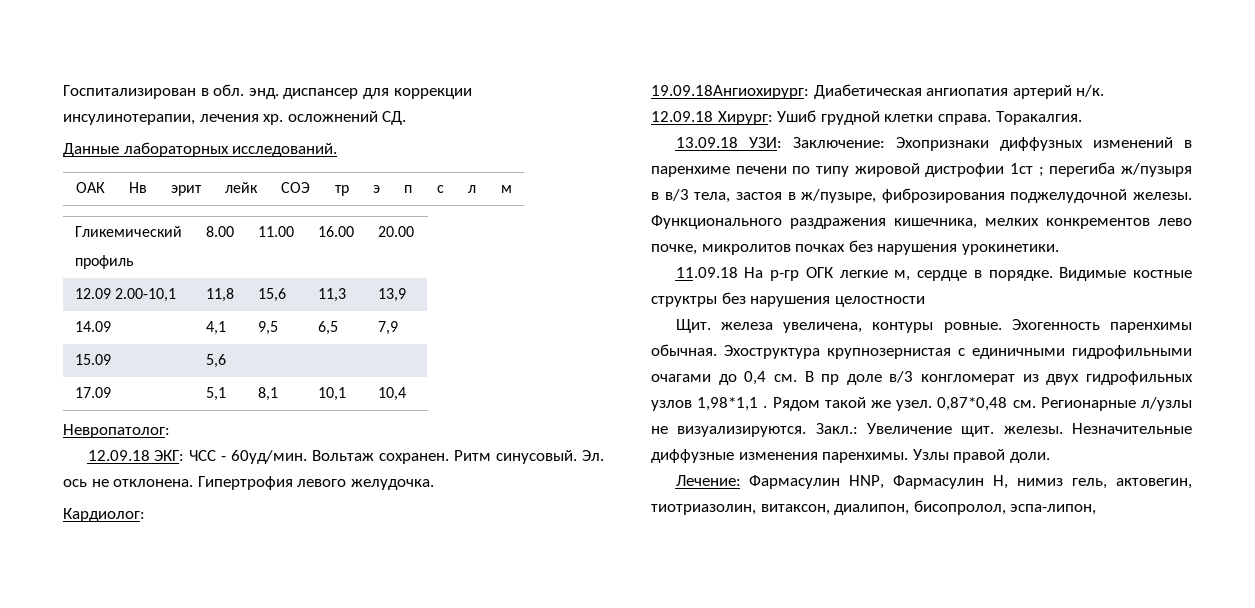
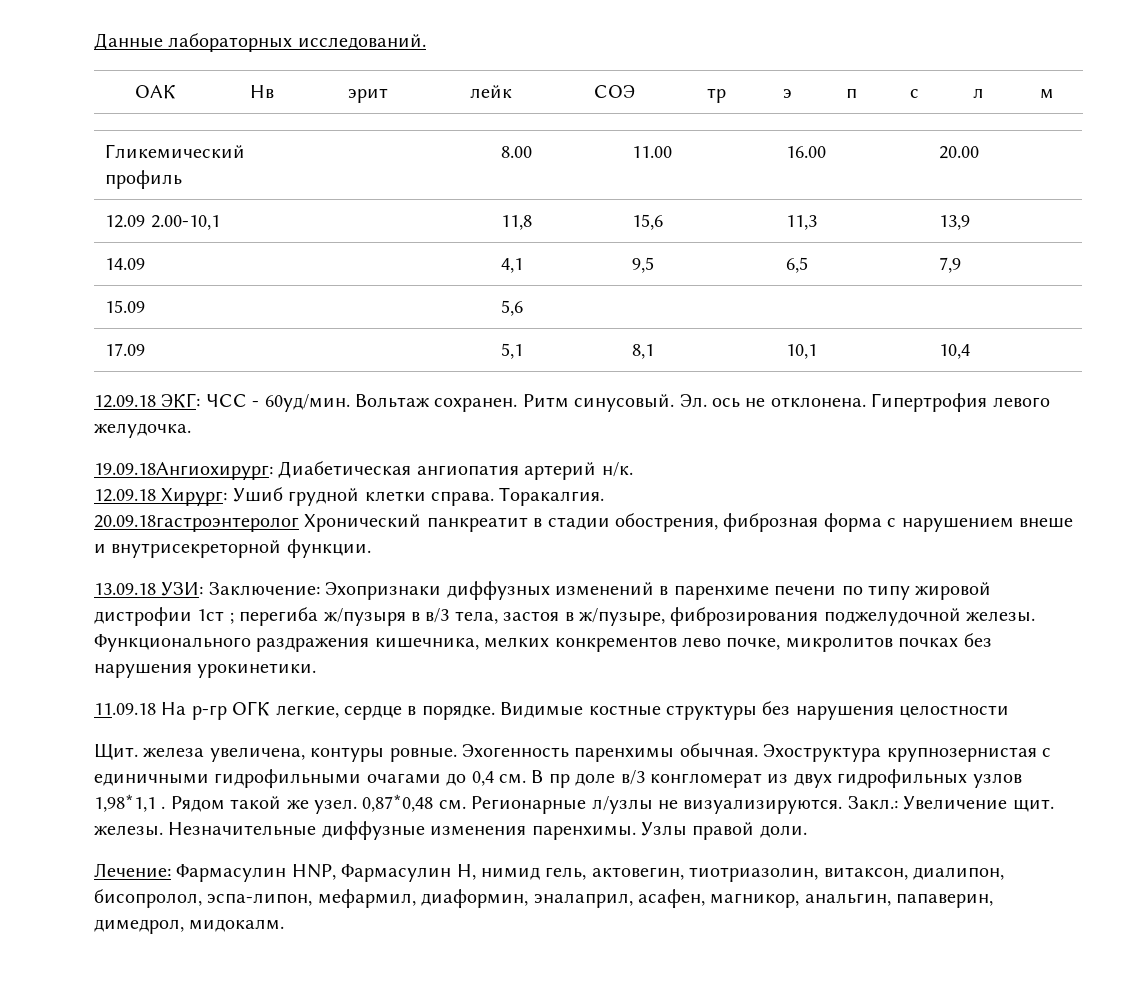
- Госпитализирован в обл. энд. диспансер для коррекции инсулинотерапии, лечения хр. осложнений СД.
- Невропатолог:
- Кардиолог:
+ 20.09.18гастроэнтеролог Хронический панкреатит в стадии обострения, фиброзная форма с нарушением внеше и внутрисекреторной функции.
- 11.09.18 На р-гр ОГК легкие м, сердце в порядке.
+ 11.09.18 На р-гр ОГК легкие, сердце в порядке.
- Видимые костные структры без нарушения целостности
+ Видимые костные структуры без нарушения целостности
- Лечение: Фармасулин НNP, Фармасулин Н, нимиз гель, актовегин, тиотриазолин, витаксон, диалипон, бисопролол, эспа-липон,
+ Лечение: Фармасулин НNP, Фармасулин Н, нимид гель, актовегин, тиотриазолин, витаксон, диалипон, бисопролол, эспа-липон, мефармил, диаформин, эналаприл, асафен, магникор, анальгин, папаверин, димедрол, мидокалм.

